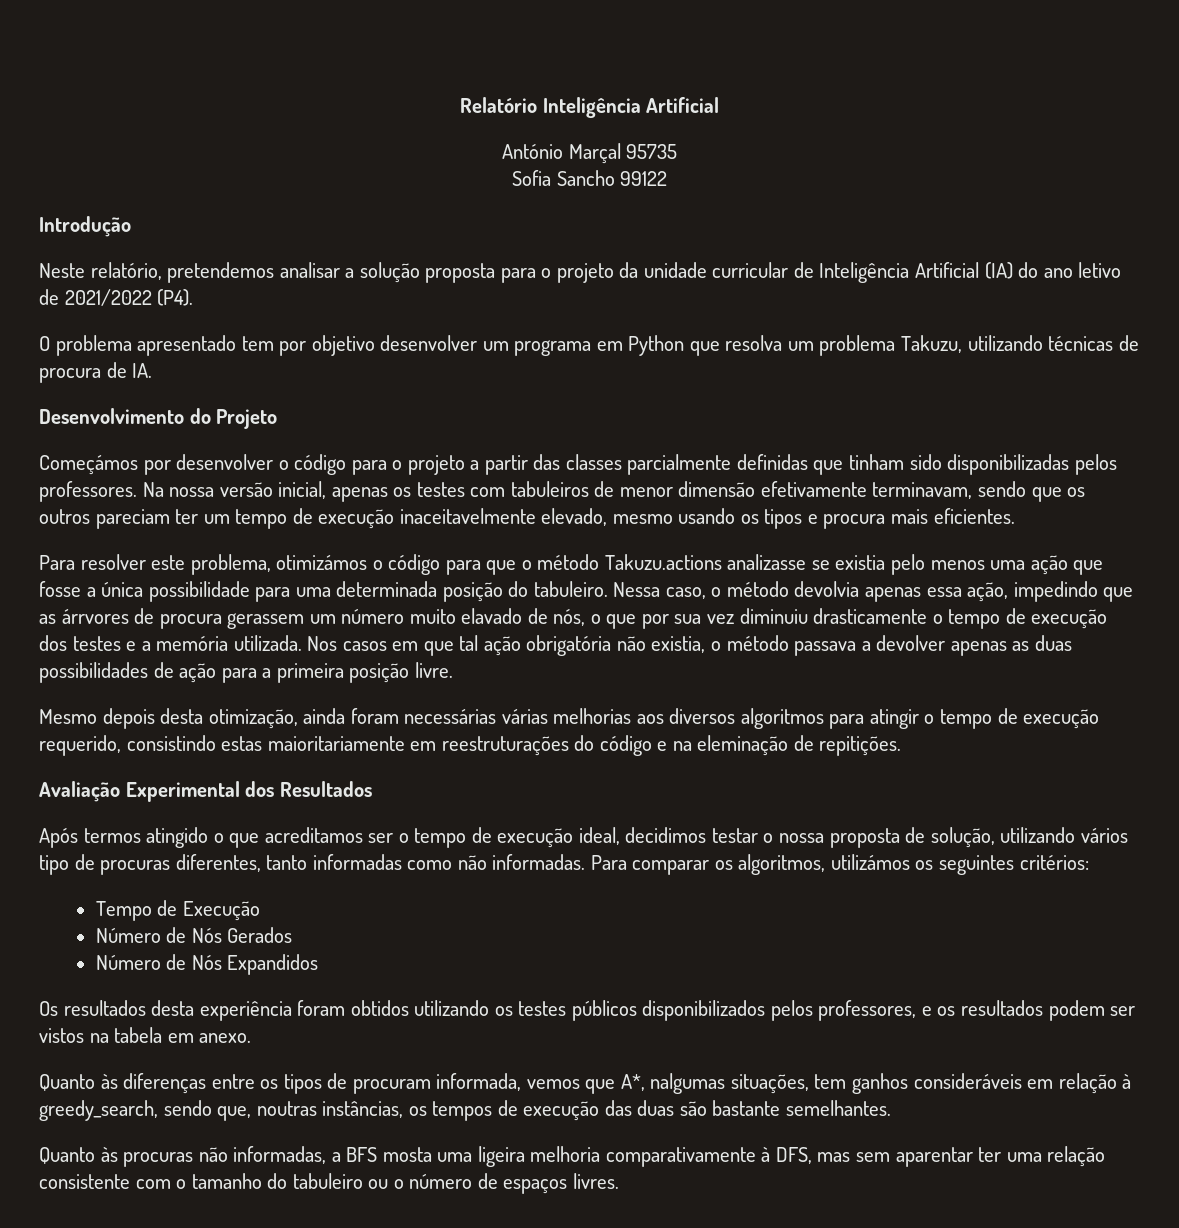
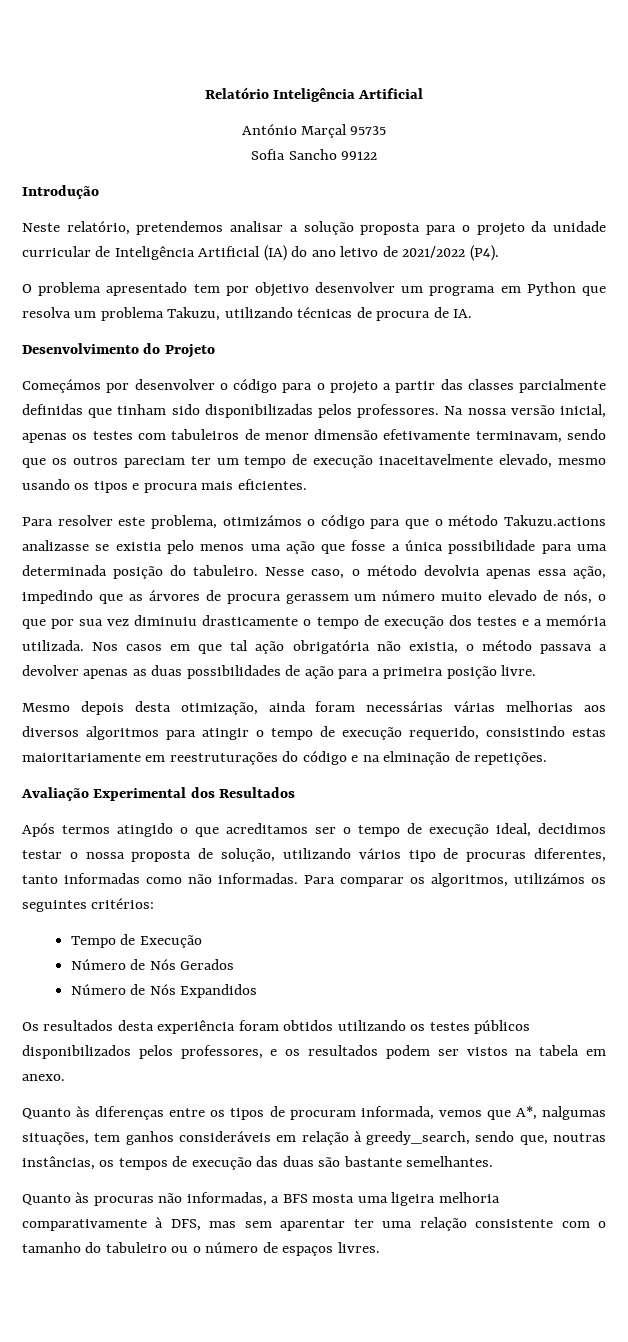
- Nessa caso, o método devolvia apenas essa ação, impedindo que as árrvores de procura gerassem um número muito elavado de nós, o que por sua vez diminuiu drasticamente o tempo de execução dos testes e a memória utilizada.
+ Nesse caso, o método devolvia apenas essa ação, impedindo que as árvores de procura gerassem um número muito elevado de nós, o que por sua vez diminuiu drasticamente o tempo de execução dos testes e a memória utilizada.
- Mesmo depois desta otimização, ainda foram necessárias várias melhorias aos diversos algoritmos para atingir o tempo de execução requerido, consistindo estas maioritariamente em reestruturações do código e na eleminação de repitições.
+ Mesmo depois desta otimização, ainda foram necessárias várias melhorias aos diversos algoritmos para atingir o tempo de execução requerido, consistindo estas maioritariamente em reestruturações do código e na elminação de repetições.

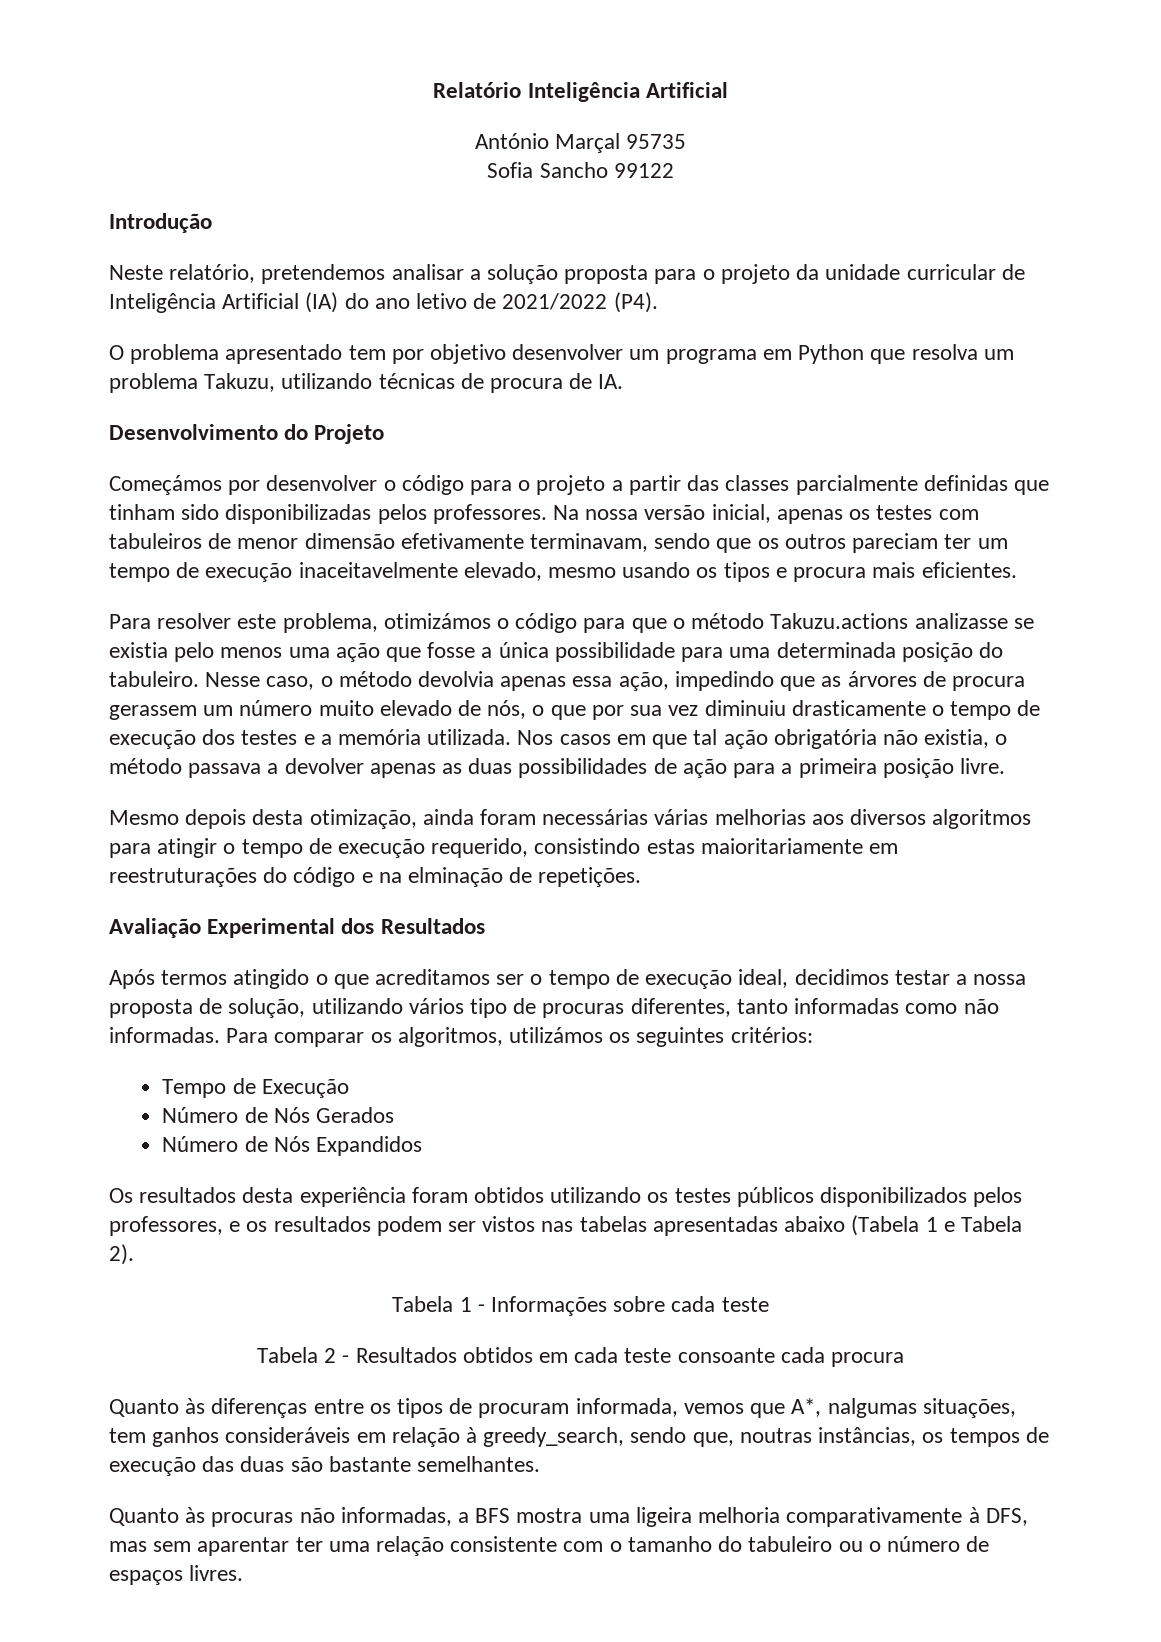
- Após termos atingido o que acreditamos ser o tempo de execução ideal, decidimos testar o nossa proposta de solução, utilizando vários tipo de procuras diferentes, tanto informadas como não informadas.
+ Após termos atingido o que acreditamos ser o tempo de execução ideal, decidimos testar a nossa proposta de solução, utilizando vários tipo de procuras diferentes, tanto informadas como não informadas.
- Os resultados desta experiência foram obtidos utilizando os testes públicos disponibilizados pelos professores, e os resultados podem ser vistos na tabela em anexo.
+ Os resultados desta experiência foram obtidos utilizando os testes públicos disponibilizados pelos professores, e os resultados podem ser vistos nas tabelas apresentadas abaixo (Tabela 1 e Tabela 2).
+ Tabela 1 - Informações sobre cada teste
+ Tabela 2 - Resultados obtidos em cada teste consoante cada procura
- Quanto às procuras não informadas, a BFS mosta uma ligeira melhoria comparativamente à DFS, mas sem aparentar ter uma relação consistente com o tamanho do tabuleiro ou o número de espaços livres.
+ Quanto às procuras não informadas, a BFS mostra uma ligeira melhoria comparativamente à DFS, mas sem aparentar ter uma relação consistente com o tamanho do tabuleiro ou o número de espaços livres.

